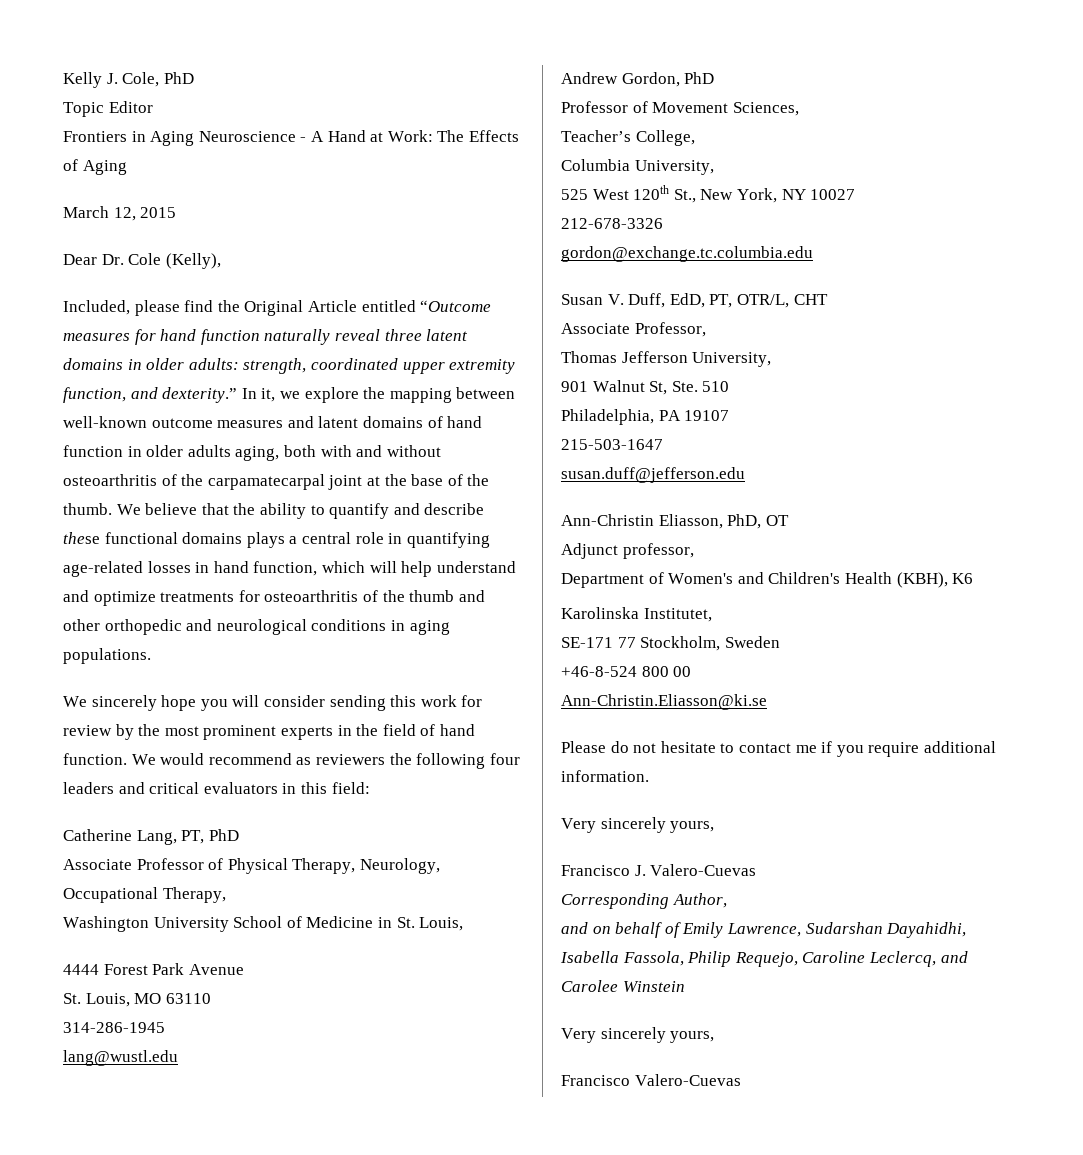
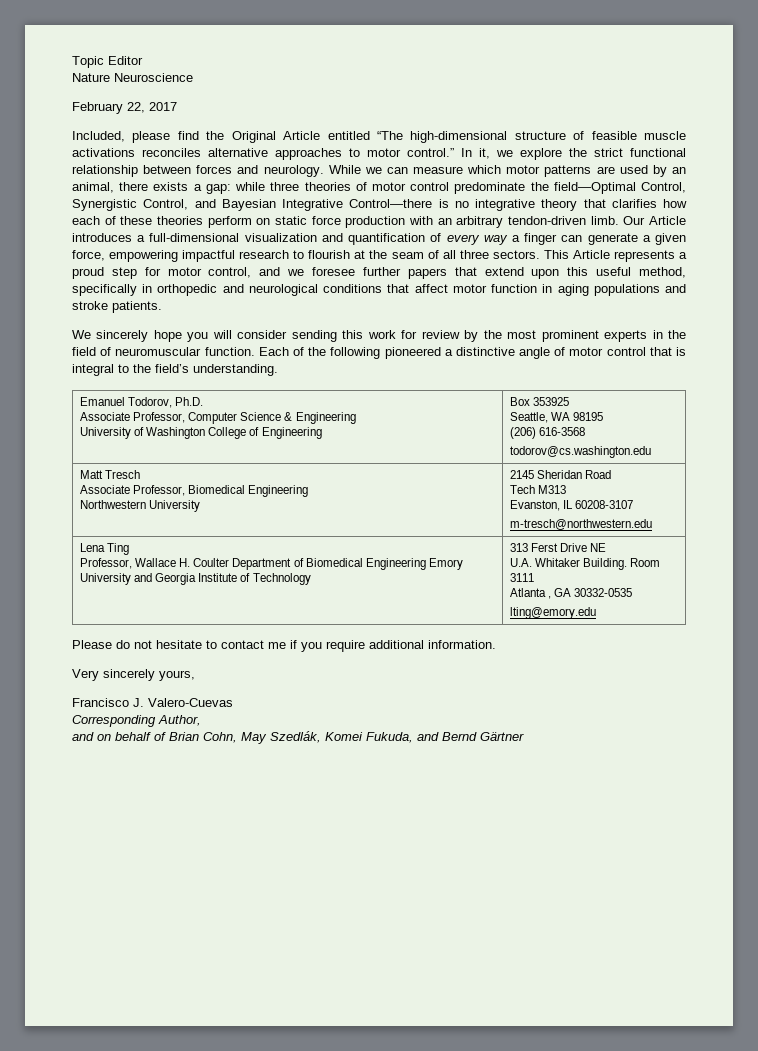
- Kelly J. Cole, PhD
  Topic Editor
- Frontiers in Aging Neuroscience - A Hand at Work: The Effects of Aging
- March 12, 2015
- Dear Dr. Cole (Kelly),
+ Nature Neuroscience
+ February 22, 2017
- Included, please find the Original Article entitled “Outcome measures for hand function naturally reveal three latent domains in older adults: strength, coordinated upper extremity function, and dexterity.”
+ Included, please find the Original Article entitled “The high-dimensional structure of feasible muscle activations reconciles alternative approaches to motor control.”
- In it, we explore the mapping between well-known outcome measures and latent domains of hand function in older adults aging, both with and without osteoarthritis of the carpamatecarpal joint at the base of the thumb. We believe that the ability to quantify and describe these functional domains plays a central role in quantifying age-related losses in hand function, which will help understand and optimize treatments for osteoarthritis of the thumb and other orthopedic and neurological conditions in aging populations.
+ In it, we explore the strict functional relationship between forces and neurology. While we can measure which motor patterns are used by an animal, there exists a gap: while three theories of motor control predominate the field—Optimal Control, Synergistic Control, and Bayesian Integrative Control—there is no integrative theory that clarifies how each of these theories perform on static force production with an arbitrary tendon-driven limb. Our Article introduces a full-dimensional visualization and quantification of every way a finger can generate a given force, empowering impactful research to flourish at the seam of all three sectors. This Article represents a proud step for motor control, and we foresee further papers that extend upon this useful method, specifically in orthopedic and neurological conditions that affect motor function in aging populations and stroke patients.
- We sincerely hope you will consider sending this work for review by the most prominent experts in the field of hand function. We would recommend as reviewers the following four leaders and critical evaluators in this field:
- Catherine Lang, PT, PhD
- Associate Professor of Physical Therapy, Neurology, Occupational Therapy,
- Washington University School of Medicine in St. Louis,
- 4444 Forest Park Avenue
- St. Louis, MO 63110
- 314-286-1945
- lang@wustl.edu
- Andrew Gordon, PhD
- Professor of Movement Sciences,
- Teacher’s College,
- Columbia University,
- 525 West 120th St., New York, NY 10027
- 212-678-3326
- gordon@exchange.tc.columbia.edu
- Susan V. Duff, EdD, PT, OTR/L, CHT
- Associate Professor,
- Thomas Jefferson University,
- 901 Walnut St, Ste. 510
- Philadelphia, PA 19107
- 215-503-1647
- susan.duff@jefferson.edu
- Ann-Christin Eliasson, PhD, OT
- Adjunct professor,
- Department of Women's and Children's Health (KBH), K6
- Karolinska Institutet,
- SE-171 77 Stockholm, Sweden
- +46-8-524 800 00
- Ann-Christin.Eliasson@ki.se
+ We sincerely hope you will consider sending this work for review by the most prominent experts in the field of neuromuscular function. Each of the following pioneered a distinctive angle of motor control that is integral to the field’s understanding.
+ Emanuel Todorov, Ph.D.
+ Associate Professor, Computer Science & Engineering
+ University of Washington College of Engineering | Box 353925
+ Seattle, WA 98195
+ (206) 616-3568
+ todorov@cs.washington.edu
+ Matt Tresch
+ Associate Professor, Biomedical Engineering
+ Northwestern University | 2145 Sheridan Road
+ Tech M313
+ Evanston, IL 60208-3107
+ m-tresch@northwestern.edu
+ Lena Ting
+ Professor, Wallace H. Coulter Department of Biomedical Engineering Emory University and Georgia Institute of Technology | 313 Ferst Drive NE
+ U.A. Whitaker Building. Room 3111
+ Atlanta , GA 30332-0535
+ lting@emory.edu
- and on behalf of Emily Lawrence, Sudarshan Dayahidhi, Isabella Fassola, Philip Requejo, Caroline Leclercq, and Carolee Winstein
- Very sincerely yours,
- Francisco Valero-Cuevas
+ and on behalf of Brian Cohn, May Szedlák, Komei Fukuda, and Bernd Gärtner

